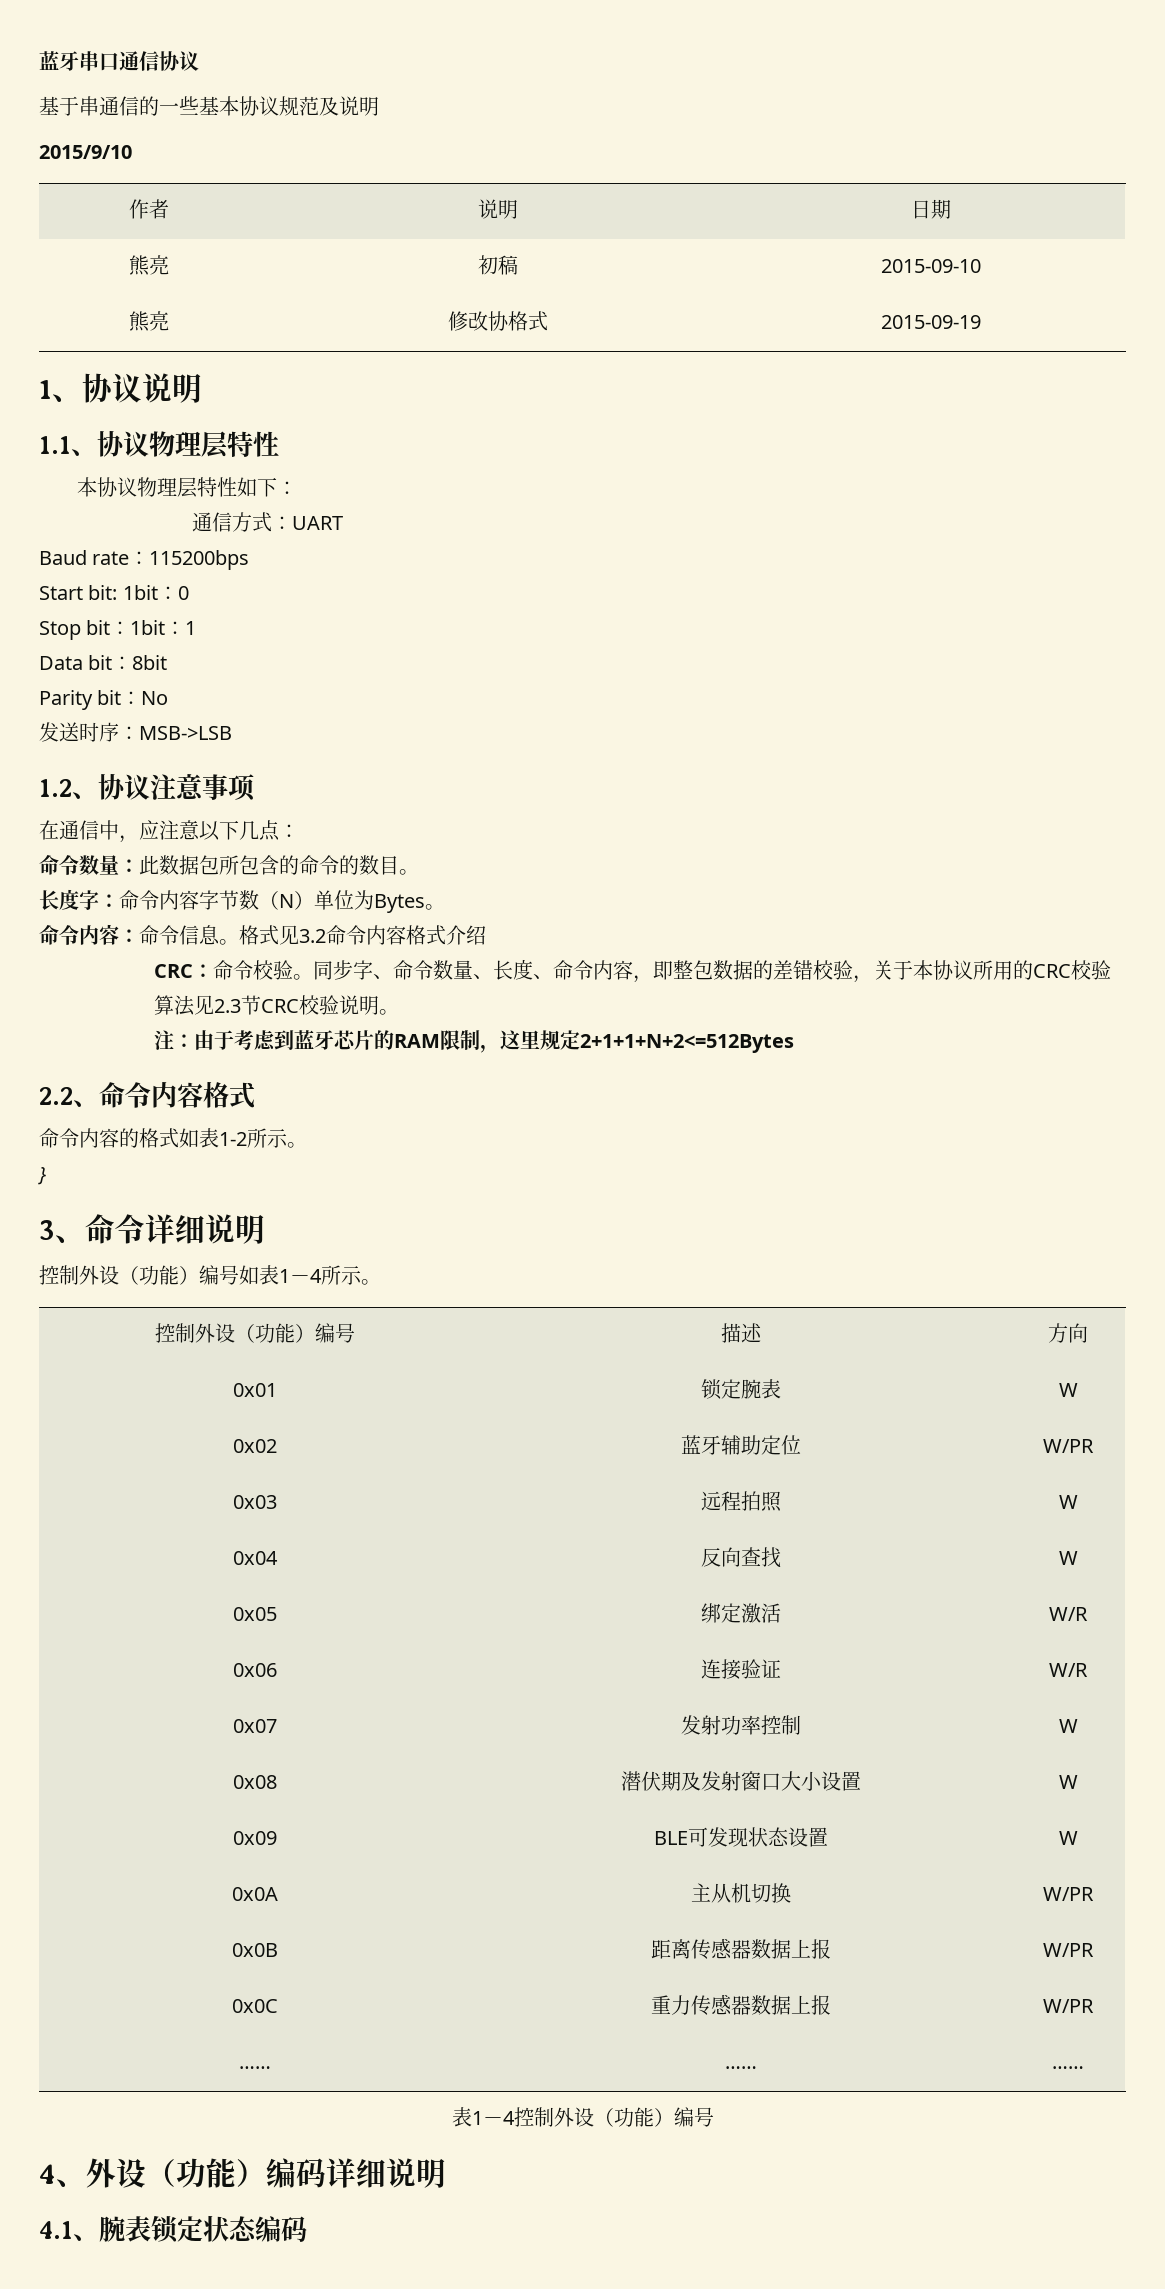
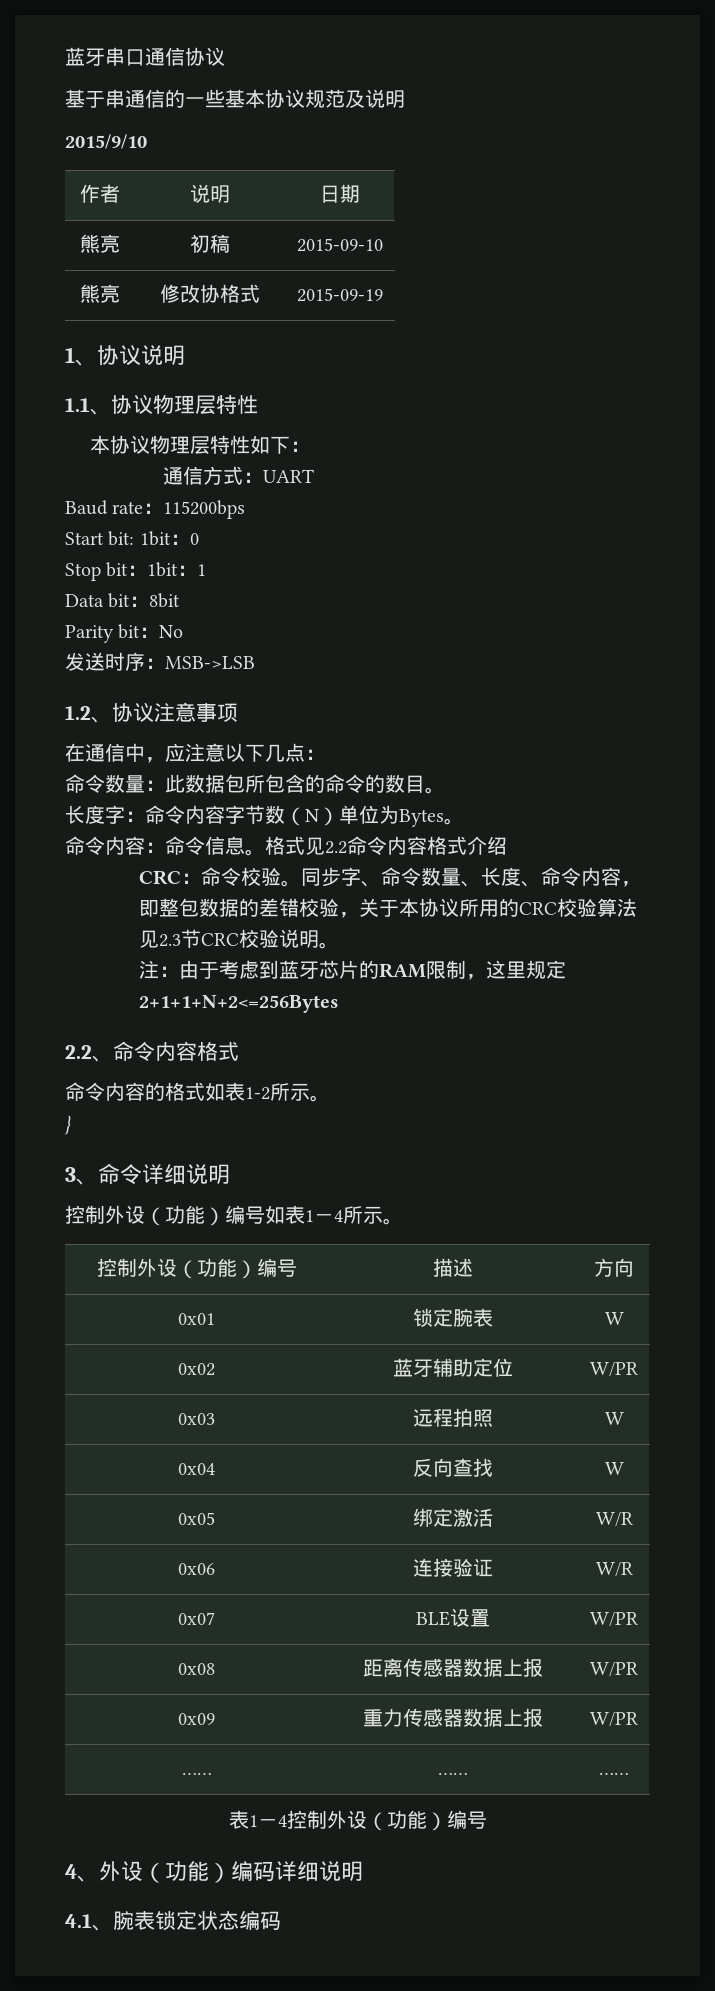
- 格式见3.2命令内容格式介绍
+ 格式见2.2命令内容格式介绍
- 注：由于考虑到蓝牙芯片的RAM限制，这里规定2+1+1+N+2<=512Bytes
+ 注：由于考虑到蓝牙芯片的RAM限制，这里规定2+1+1+N+2<=256Bytes
- 0x07 | 发射功率控制 | W
- 0x08 | 潜伏期及发射窗口大小设置 | W
- 0x09 | BLE可发现状态设置 | W
- 0x0A | 主从机切换 | W/PR
- 0x0B | 距离传感器数据上报 | W/PR
+ 0x07 | BLE设置 | W/PR
+ 0x08 | 距离传感器数据上报 | W/PR
- 0x0C | 重力传感器数据上报 | W/PR
+ 0x09 | 重力传感器数据上报 | W/PR

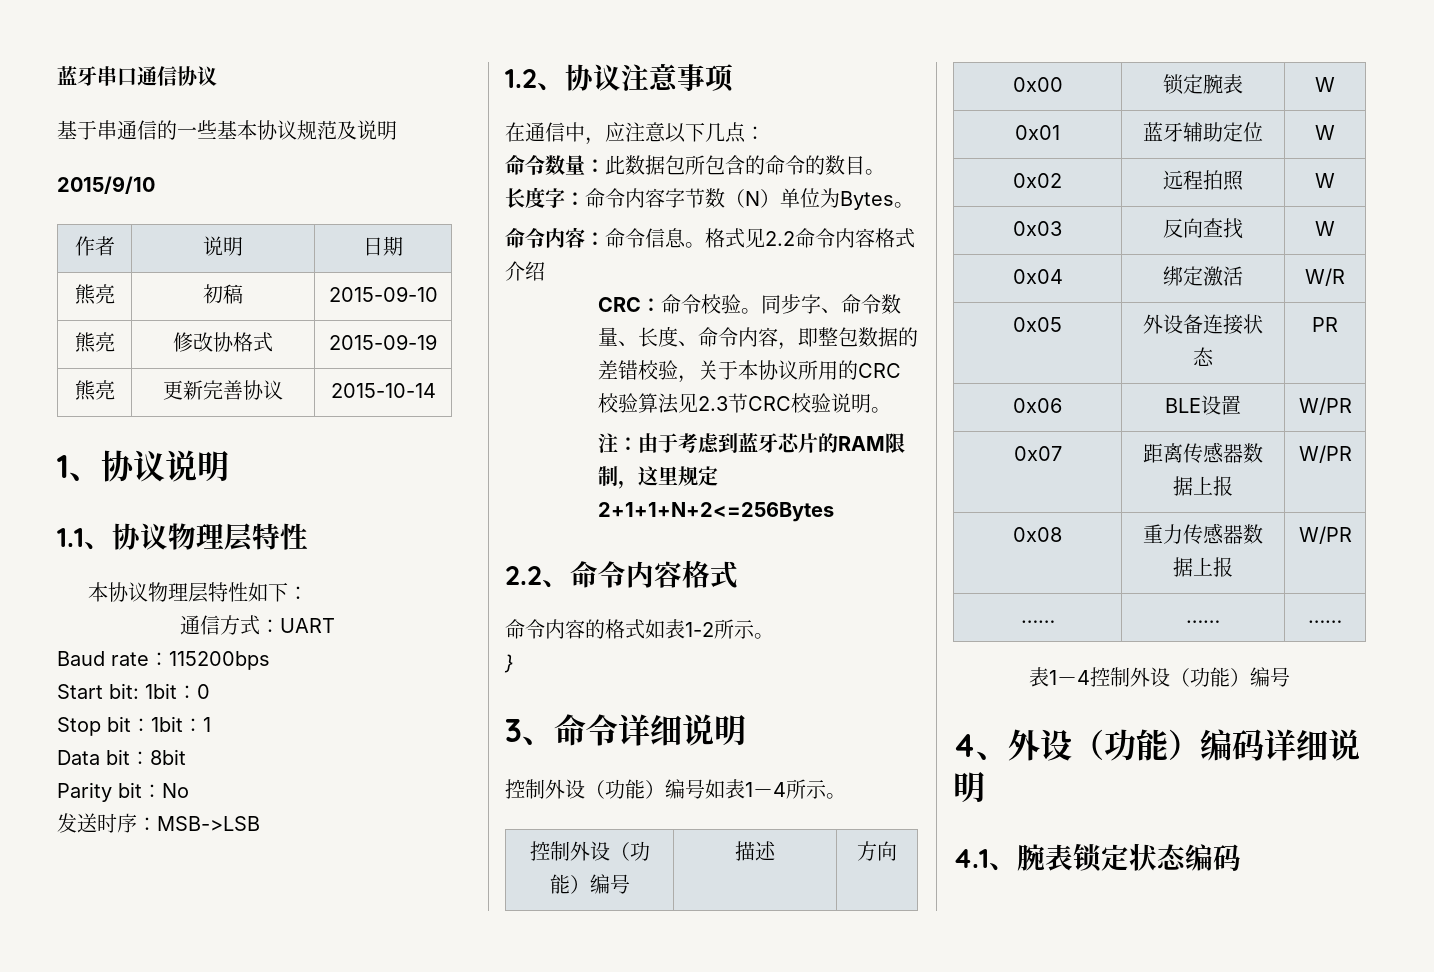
+ 熊亮 | 更新完善协议 | 2015-10-14
- 0x01 | 锁定腕表 | W
+ 0x00 | 锁定腕表 | W
- 0x02 | 蓝牙辅助定位 | W/PR
- 0x03 | 远程拍照 | W
+ 0x01 | 蓝牙辅助定位 | W
+ 0x02 | 远程拍照 | W
- 0x04 | 反向查找 | W
+ 0x03 | 反向查找 | W
- 0x05 | 绑定激活 | W/R
+ 0x04 | 绑定激活 | W/R
- 0x06 | 连接验证 | W/R
- 0x07 | BLE设置 | W/PR
+ 0x05 | 外设备连接状态 | PR
+ 0x06 | BLE设置 | W/PR
- 0x08 | 距离传感器数据上报 | W/PR
+ 0x07 | 距离传感器数据上报 | W/PR
- 0x09 | 重力传感器数据上报 | W/PR
+ 0x08 | 重力传感器数据上报 | W/PR

